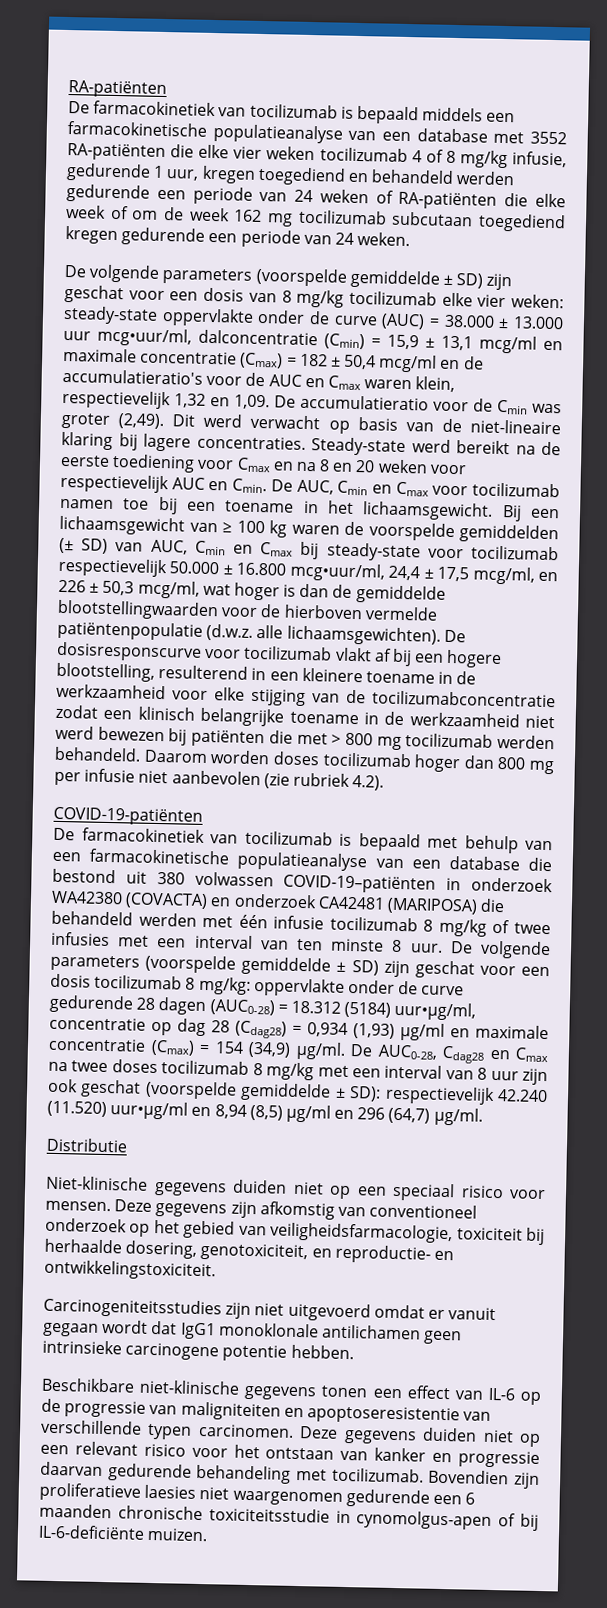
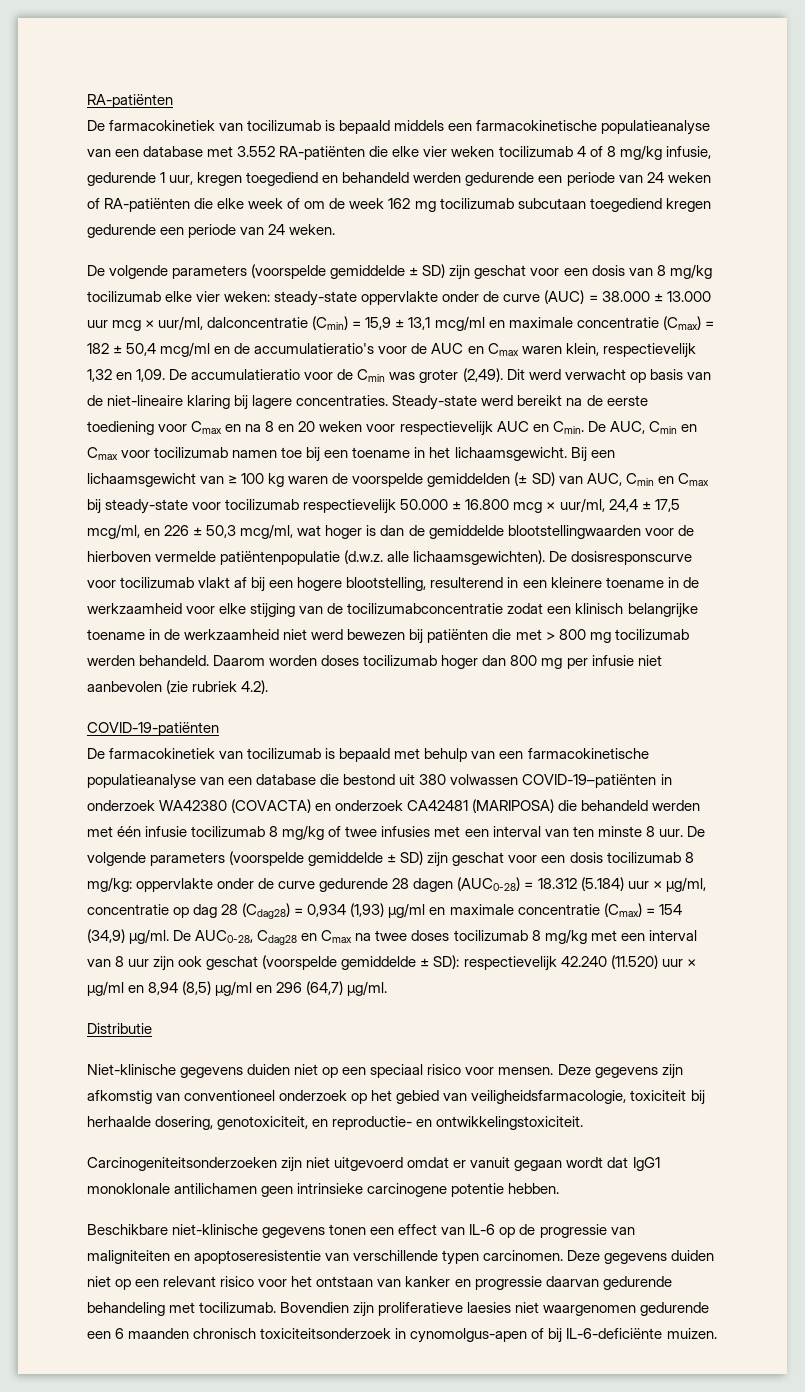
- De farmacokinetiek van tocilizumab is bepaald middels een farmacokinetische populatieanalyse van een database met 3552 RA-patiënten die elke vier weken tocilizumab 4 of 8 mg/kg infusie, gedurende 1 uur, kregen toegediend en behandeld werden gedurende een periode van 24 weken of RA-patiënten die elke week of om de week 162 mg tocilizumab subcutaan toegediend kregen gedurende een periode van 24 weken.
+ De farmacokinetiek van tocilizumab is bepaald middels een farmacokinetische populatieanalyse van een database met 3.552 RA-patiënten die elke vier weken tocilizumab 4 of 8 mg/kg infusie, gedurende 1 uur, kregen toegediend en behandeld werden gedurende een periode van 24 weken of RA-patiënten die elke week of om de week 162 mg tocilizumab subcutaan toegediend kregen gedurende een periode van 24 weken.
- De volgende parameters (voorspelde gemiddelde ± SD) zijn geschat voor een dosis van 8 mg/kg tocilizumab elke vier weken: steady-state oppervlakte onder de curve (AUC) = 38.000 ± 13.000 uur mcg•uur/ml, dalconcentratie (Cmin) = 15,9 ± 13,1 mcg/ml en maximale concentratie (Cmax) = 182 ± 50,4 mcg/ml en de accumulatieratio's voor de AUC en Cmax waren klein, respectievelijk 1,32 en 1,09.
+ De volgende parameters (voorspelde gemiddelde ± SD) zijn geschat voor een dosis van 8 mg/kg tocilizumab elke vier weken: steady-state oppervlakte onder de curve (AUC) = 38.000 ± 13.000 uur mcg × uur/ml, dalconcentratie (Cmin) = 15,9 ± 13,1 mcg/ml en maximale concentratie (Cmax) = 182 ± 50,4 mcg/ml en de accumulatieratio's voor de AUC en Cmax waren klein, respectievelijk 1,32 en 1,09.
- Bij een lichaamsgewicht van ≥ 100 kg waren de voorspelde gemiddelden (± SD) van AUC, Cmin en Cmax bij steady-state voor tocilizumab respectievelijk 50.000 ± 16.800 mcg•uur/ml, 24,4 ± 17,5 mcg/ml, en 226 ± 50,3 mcg/ml, wat hoger is dan de gemiddelde blootstellingwaarden voor de hierboven vermelde patiëntenpopulatie (d.w.z. alle lichaamsgewichten).
+ Bij een lichaamsgewicht van ≥ 100 kg waren de voorspelde gemiddelden (± SD) van AUC, Cmin en Cmax bij steady-state voor tocilizumab respectievelijk 50.000 ± 16.800 mcg × uur/ml, 24,4 ± 17,5 mcg/ml, en 226 ± 50,3 mcg/ml, wat hoger is dan de gemiddelde blootstellingwaarden voor de hierboven vermelde patiëntenpopulatie (d.w.z. alle lichaamsgewichten).
- De volgende parameters (voorspelde gemiddelde ± SD) zijn geschat voor een dosis tocilizumab 8 mg/kg: oppervlakte onder de curve gedurende 28 dagen (AUC0-28) = 18.312 (5184) uur•µg/ml, concentratie op dag 28 (Cdag28) = 0,934 (1,93) µg/ml en maximale concentratie (Cmax) = 154 (34,9) µg/ml.
+ De volgende parameters (voorspelde gemiddelde ± SD) zijn geschat voor een dosis tocilizumab 8 mg/kg: oppervlakte onder de curve gedurende 28 dagen (AUC0-28) = 18.312 (5.184) uur × µg/ml, concentratie op dag 28 (Cdag28) = 0,934 (1,93) µg/ml en maximale concentratie (Cmax) = 154 (34,9) µg/ml.
- De AUC0-28, Cdag28 en Cmax na twee doses tocilizumab 8 mg/kg met een interval van 8 uur zijn ook geschat (voorspelde gemiddelde ± SD): respectievelijk 42.240 (11.520) uur•µg/ml en 8,94 (8,5) µg/ml en 296 (64,7) µg/ml.
+ De AUC0-28, Cdag28 en Cmax na twee doses tocilizumab 8 mg/kg met een interval van 8 uur zijn ook geschat (voorspelde gemiddelde ± SD): respectievelijk 42.240 (11.520) uur × µg/ml en 8,94 (8,5) µg/ml en 296 (64,7) µg/ml.
- Carcinogeniteitsstudies zijn niet uitgevoerd omdat er vanuit gegaan wordt dat IgG1 monoklonale antilichamen geen intrinsieke carcinogene potentie hebben.
+ Carcinogeniteitsonderzoeken zijn niet uitgevoerd omdat er vanuit gegaan wordt dat IgG1 monoklonale antilichamen geen intrinsieke carcinogene potentie hebben.
- Bovendien zijn proliferatieve laesies niet waargenomen gedurende een 6 maanden chronische toxiciteitsstudie in cynomolgus-apen of bij IL-6-deficiënte muizen.
+ Bovendien zijn proliferatieve laesies niet waargenomen gedurende een 6 maanden chronisch toxiciteitsonderzoek in cynomolgus-apen of bij IL-6-deficiënte muizen.

